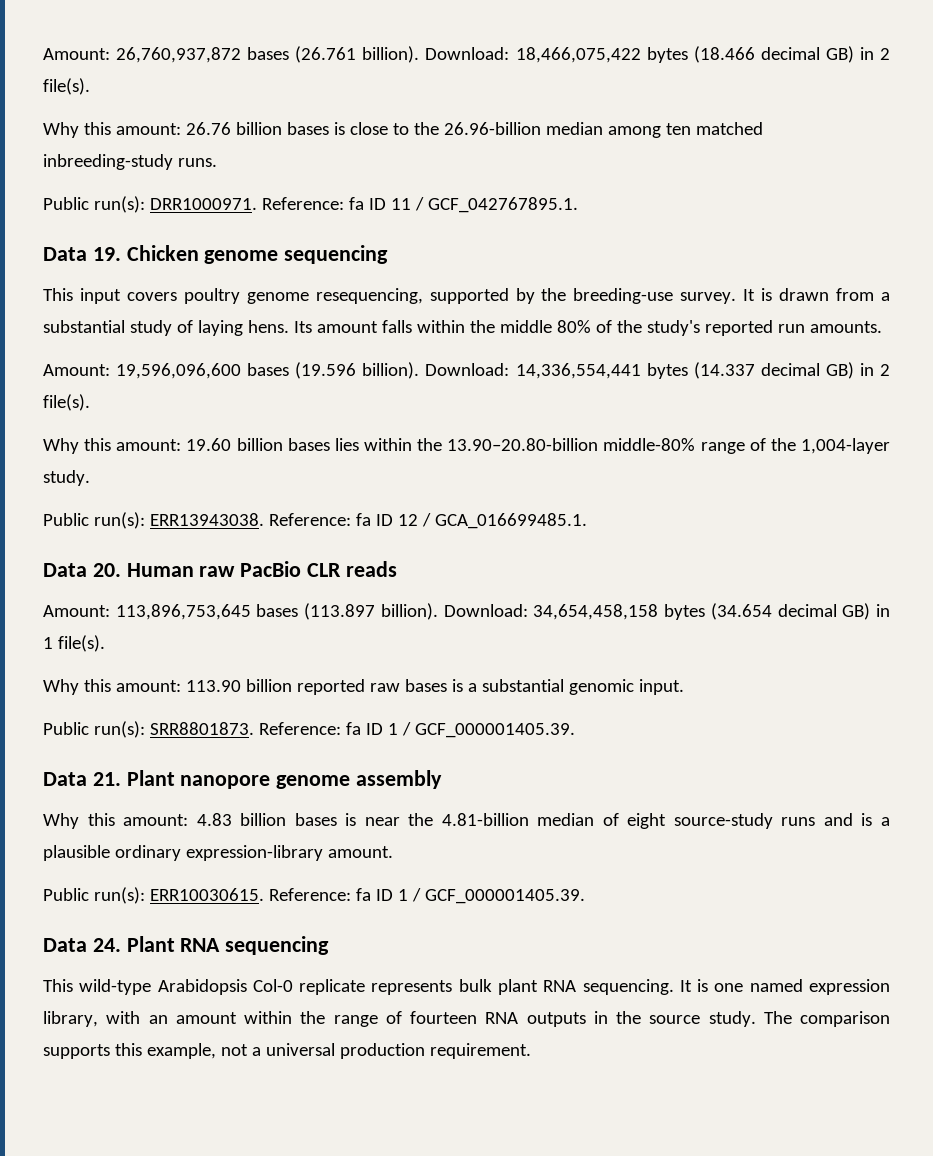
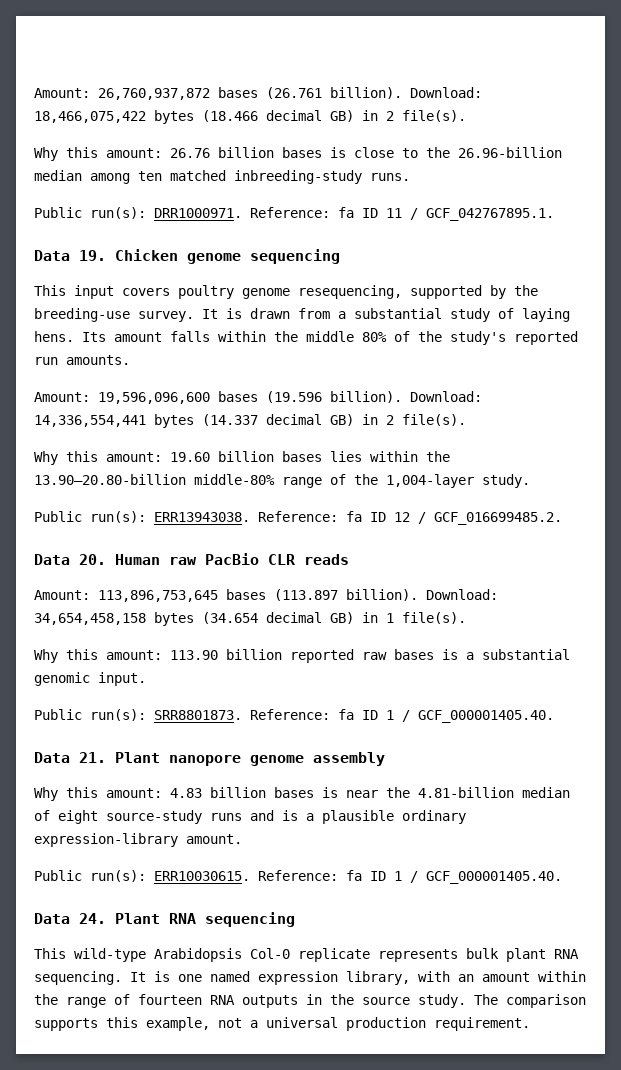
- Reference: fa ID 12 / GCA_016699485.1.
+ Reference: fa ID 12 / GCF_016699485.2.
- Public run(s): SRR8801873. Reference: fa ID 1 / GCF_000001405.39.
+ Public run(s): SRR8801873. Reference: fa ID 1 / GCF_000001405.40.
- Public run(s): ERR10030615. Reference: fa ID 1 / GCF_000001405.39.
+ Public run(s): ERR10030615. Reference: fa ID 1 / GCF_000001405.40.

